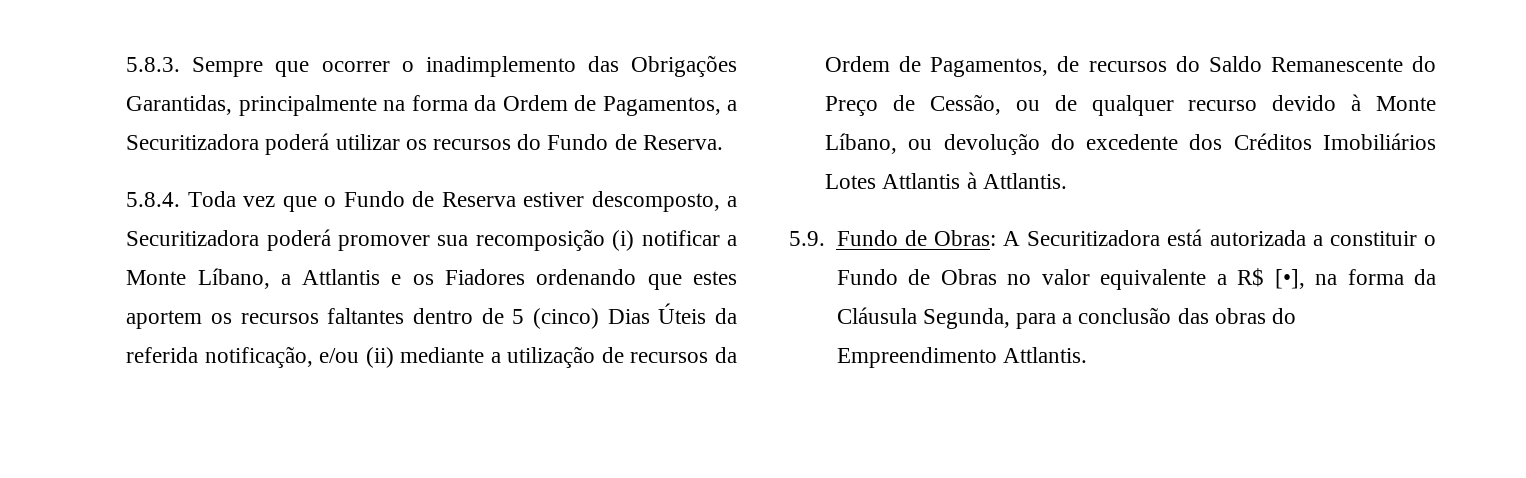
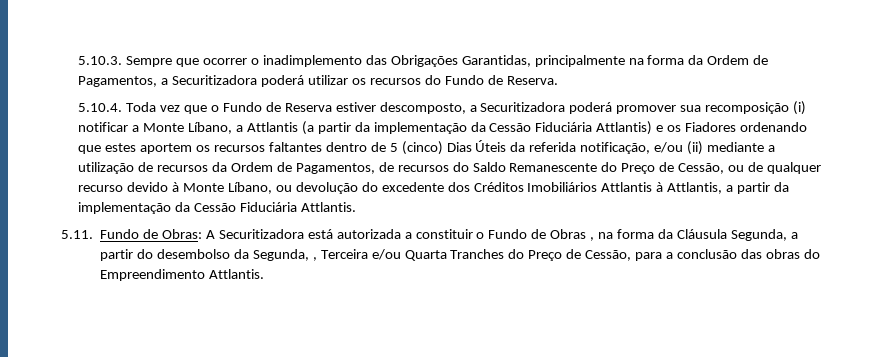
- 5.8.3. Sempre que ocorrer o inadimplemento das Obrigações Garantidas, principalmente na forma da Ordem de Pagamentos, a Securitizadora poderá utilizar os recursos do Fundo de Reserva.
+ 5.10.3. Sempre que ocorrer o inadimplemento das Obrigações Garantidas, principalmente na forma da Ordem de Pagamentos, a Securitizadora poderá utilizar os recursos do Fundo de Reserva.
- 5.8.4. Toda vez que o Fundo de Reserva estiver descomposto, a Securitizadora poderá promover sua recomposição (i) notificar a Monte Líbano, a Attlantis e os Fiadores ordenando que estes aportem os recursos faltantes dentro de 5 (cinco) Dias Úteis da referida notificação, e/ou (ii) mediante a utilização de recursos da Ordem de Pagamentos, de recursos do Saldo Remanescente do Preço de Cessão, ou de qualquer recurso devido à Monte Líbano, ou devolução do excedente dos Créditos Imobiliários Lotes Attlantis à Attlantis.
+ 5.10.4. Toda vez que o Fundo de Reserva estiver descomposto, a Securitizadora poderá promover sua recomposição (i) notificar a Monte Líbano, a Attlantis (a partir da implementação da Cessão Fiduciária Attlantis) e os Fiadores ordenando que estes aportem os recursos faltantes dentro de 5 (cinco) Dias Úteis da referida notificação, e/ou (ii) mediante a utilização de recursos da Ordem de Pagamentos, de recursos do Saldo Remanescente do Preço de Cessão, ou de qualquer recurso devido à Monte Líbano, ou devolução do excedente dos Créditos Imobiliários Attlantis à Attlantis, a partir da implementação da Cessão Fiduciária Attlantis.
- 5.9. Fundo de Obras: A Securitizadora está autorizada a constituir o Fundo de Obras no valor equivalente a R$ [•], na forma da Cláusula Segunda, para a conclusão das obras do Empreendimento Attlantis.
+ 5.11. Fundo de Obras: A Securitizadora está autorizada a constituir o Fundo de Obras , na forma da Cláusula Segunda, a partir do desembolso da Segunda, , Terceira e/ou Quarta Tranches do Preço de Cessão, para a conclusão das obras do Empreendimento Attlantis.

